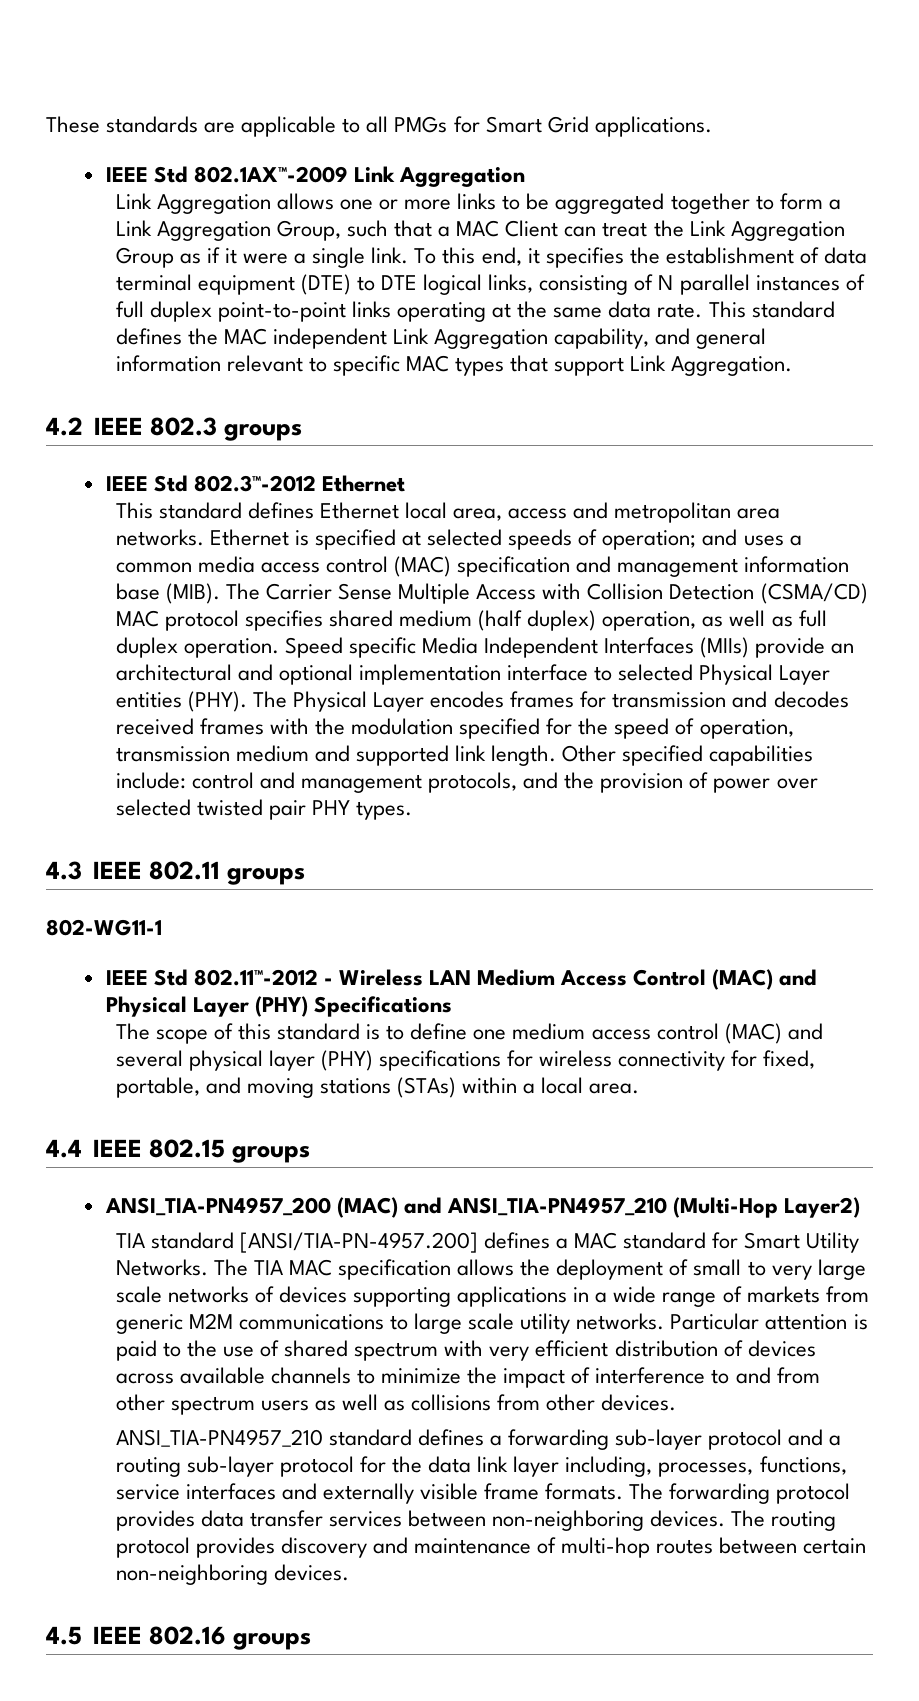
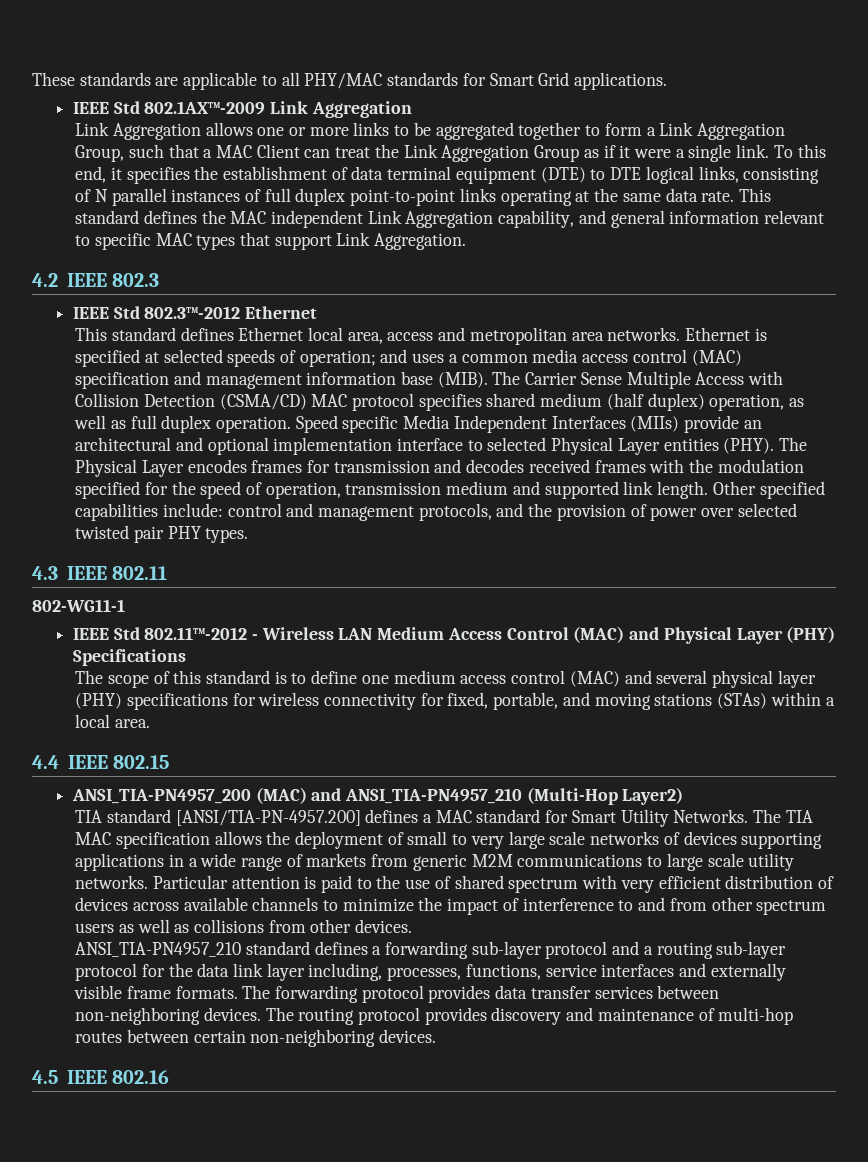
- These standards are applicable to all PMGs for Smart Grid applications.
+ These standards are applicable to all PHY/MAC standards for Smart Grid applications.
- 4.2 IEEE 802.3 groups
+ 4.2 IEEE 802.3
- 4.3 IEEE 802.11 groups
+ 4.3 IEEE 802.11
- 4.4 IEEE 802.15 groups
+ 4.4 IEEE 802.15
- 4.5 IEEE 802.16 groups
+ 4.5 IEEE 802.16

